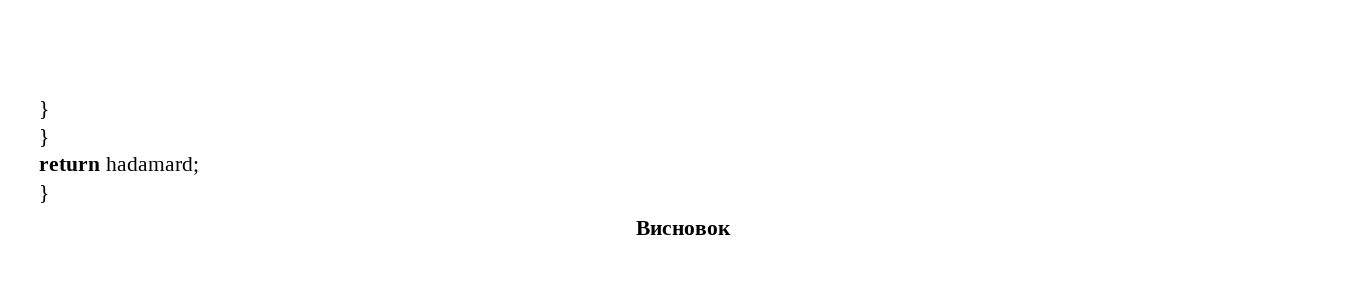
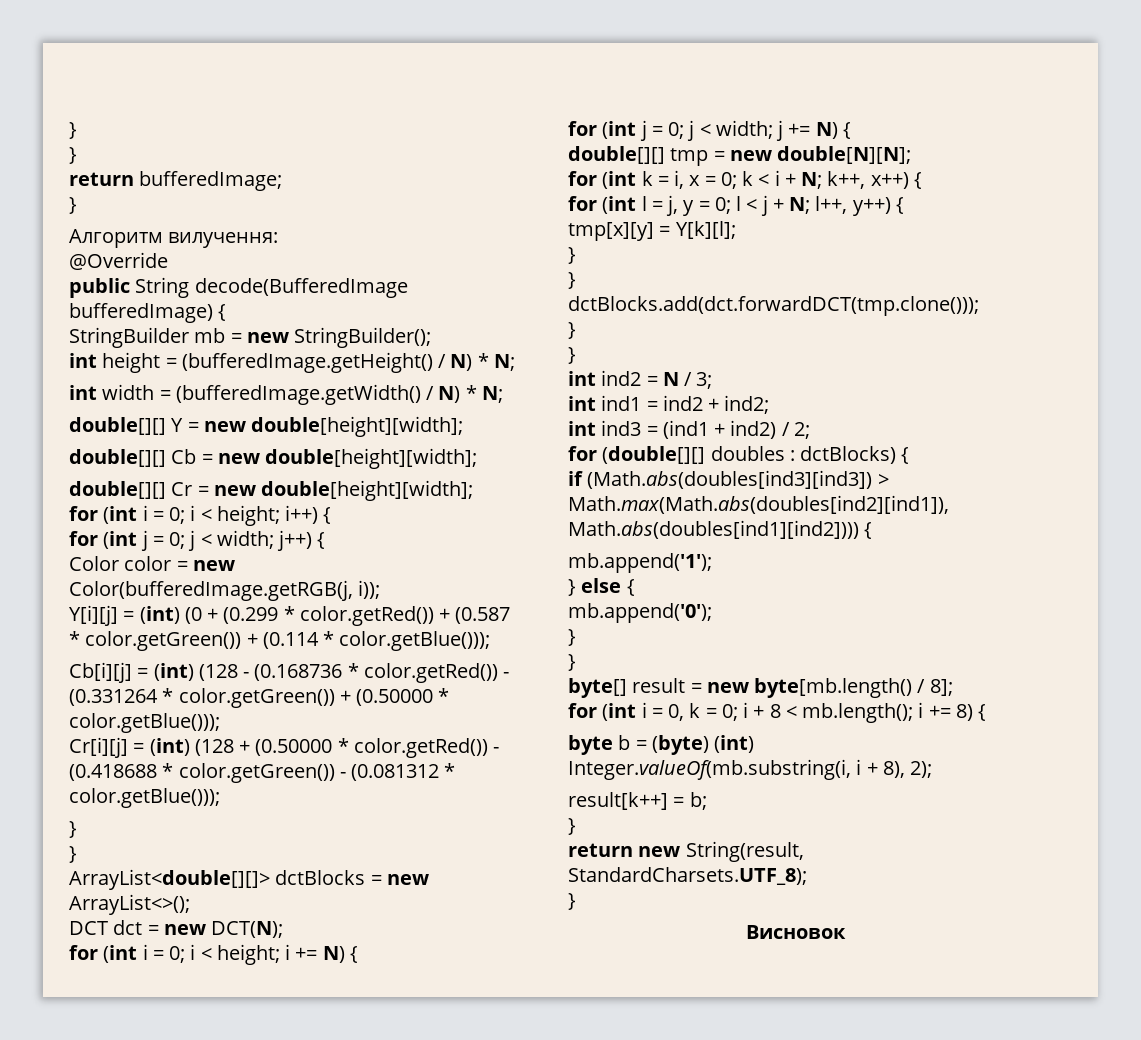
- return hadamard;
+ return bufferedImage;
+ }
+ Алгоритм вилучення:
+ @Override
+ public String decode(BufferedImage bufferedImage) {
+ StringBuilder mb = new StringBuilder();
+ int height = (bufferedImage.getHeight() / N) * N;
+ int width = (bufferedImage.getWidth() / N) * N;
+ double[][] Y = new double[height][width];
+ double[][] Cb = new double[height][width];
+ double[][] Cr = new double[height][width];
+ for (int i = 0; i < height; i++) {
+ for (int j = 0; j < width; j++) {
+ Color color = new Color(bufferedImage.getRGB(j, i));
+ Y[i][j] = (int) (0 + (0.299 * color.getRed()) + (0.587 * color.getGreen()) + (0.114 * color.getBlue()));
+ Cb[i][j] = (int) (128 - (0.168736 * color.getRed()) - (0.331264 * color.getGreen()) + (0.50000 * color.getBlue()));
+ Cr[i][j] = (int) (128 + (0.50000 * color.getRed()) - (0.418688 * color.getGreen()) - (0.081312 * color.getBlue()));
+ }
+ }
+ ArrayList<double[][]> dctBlocks = new ArrayList<>();
+ DCT dct = new DCT(N);
+ for (int i = 0; i < height; i += N) {
+ for (int j = 0; j < width; j += N) {
+ double[][] tmp = new double[N][N];
+ for (int k = i, x = 0; k < i + N; k++, x++) {
+ for (int l = j, y = 0; l < j + N; l++, y++) {
+ tmp[x][y] = Y[k][l];
+ }
+ }
+ dctBlocks.add(dct.forwardDCT(tmp.clone()));
+ }
+ }
+ int ind2 = N / 3;
+ int ind1 = ind2 + ind2;
+ int ind3 = (ind1 + ind2) / 2;
+ for (double[][] doubles : dctBlocks) {
+ if (Math.abs(doubles[ind3][ind3]) > Math.max(Math.abs(doubles[ind2][ind1]), Math.abs(doubles[ind1][ind2]))) {
+ mb.append('1');
+ } else {
+ mb.append('0');
+ }
+ }
+ byte[] result = new byte[mb.length() / 8];
+ for (int i = 0, k = 0; i + 8 < mb.length(); i += 8) {
+ byte b = (byte) (int) Integer.valueOf(mb.substring(i, i + 8), 2);
+ result[k++] = b;
+ }
+ return new String(result, StandardCharsets.UTF_8);

